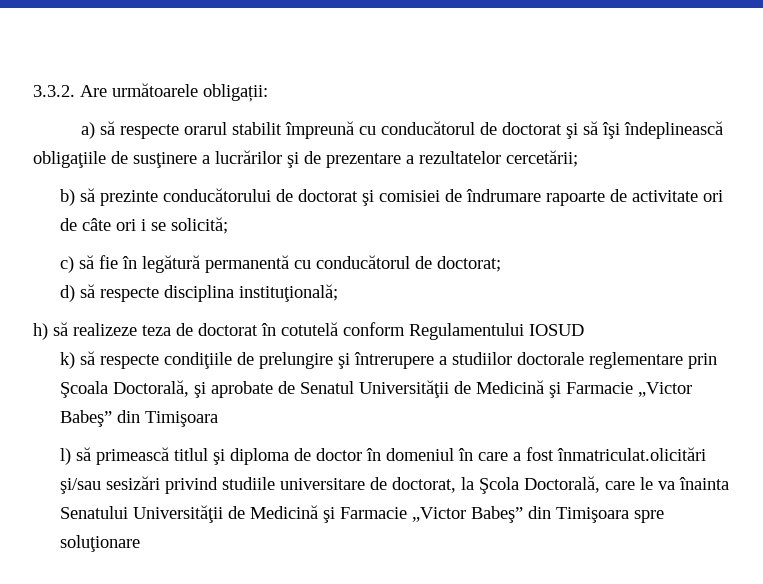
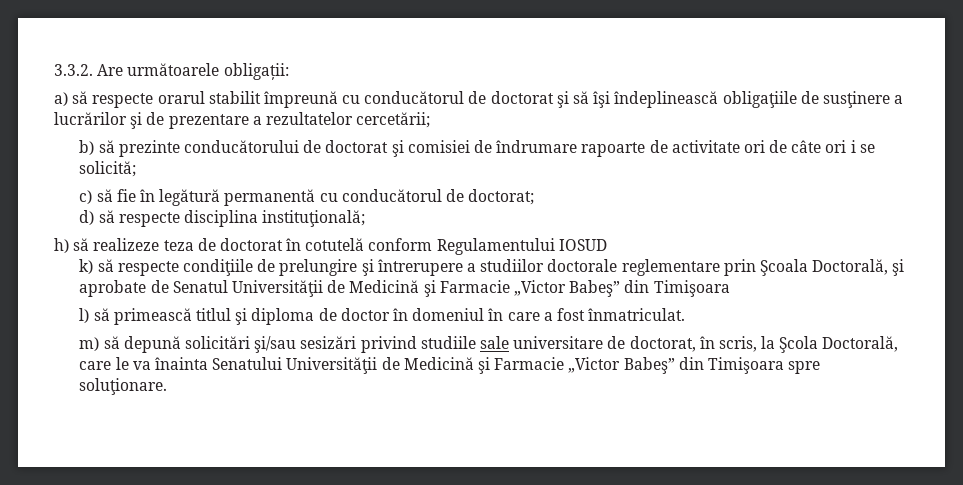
- l) să primească titlul şi diploma de doctor în domeniul în care a fost înmatriculat.olicitări şi/sau sesizări privind studiile universitare de doctorat, la Şcola Doctorală, care le va înainta Senatului Universităţii de Medicină şi Farmacie „Victor Babeş” din Timişoara spre soluţionare
+ l) să primească titlul şi diploma de doctor în domeniul în care a fost înmatriculat.
+ m) să depună solicitări şi/sau sesizări privind studiile sale universitare de doctorat, în scris, la Şcola Doctorală, care le va înainta Senatului Universităţii de Medicină şi Farmacie „Victor Babeş” din Timişoara spre soluţionare.

